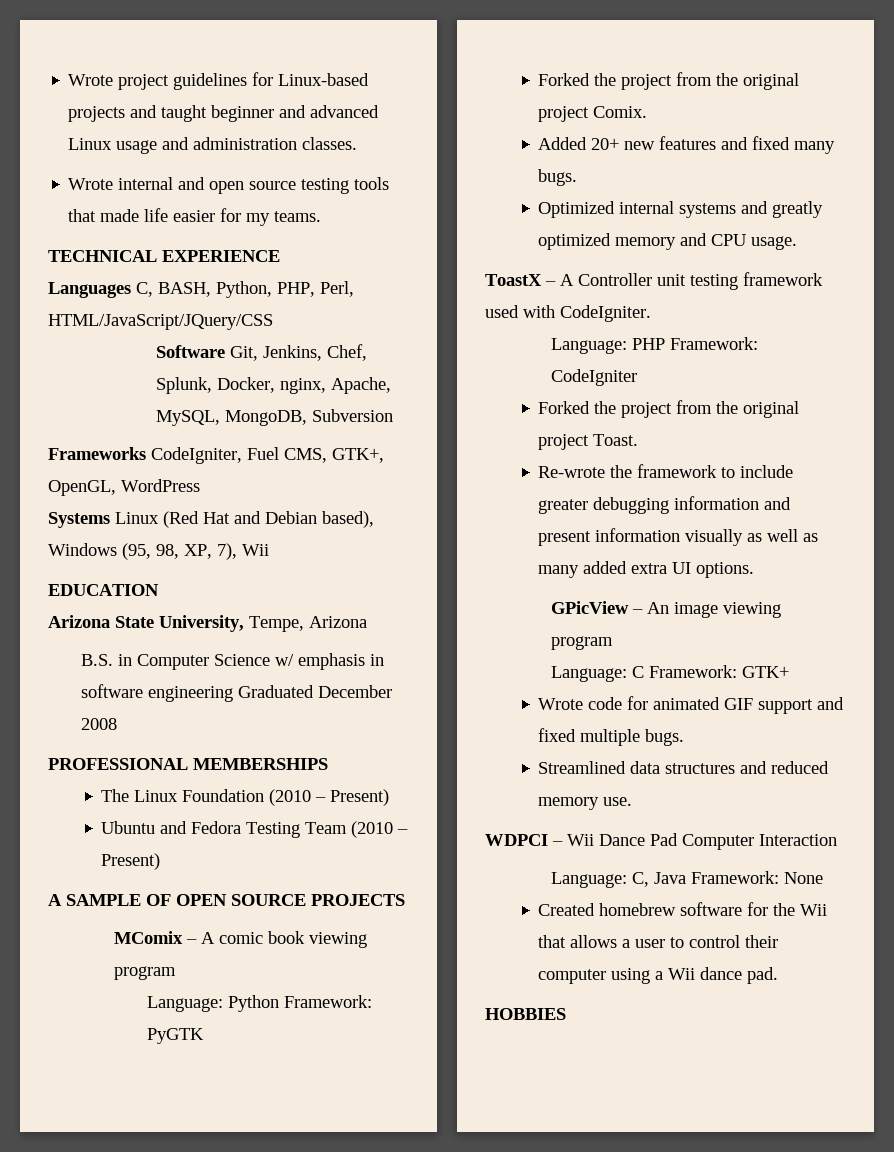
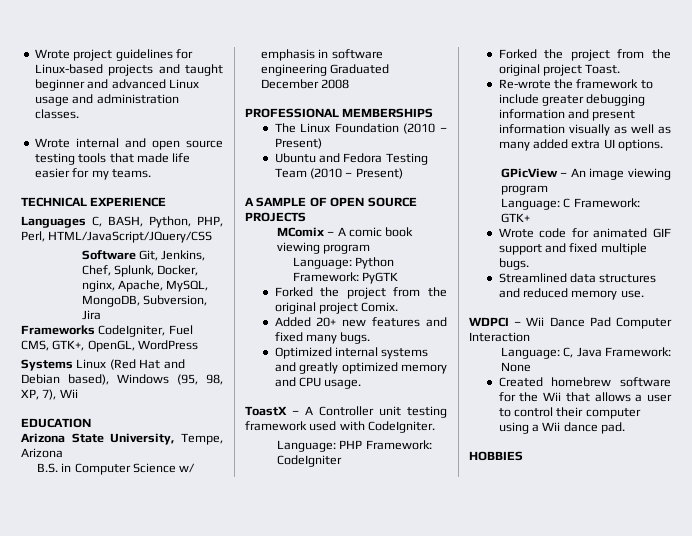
- Software Git, Jenkins, Chef, Splunk, Docker, nginx, Apache, MySQL, MongoDB, Subversion
+ Software Git, Jenkins, Chef, Splunk, Docker, nginx, Apache, MySQL, MongoDB, Subversion, Jira

